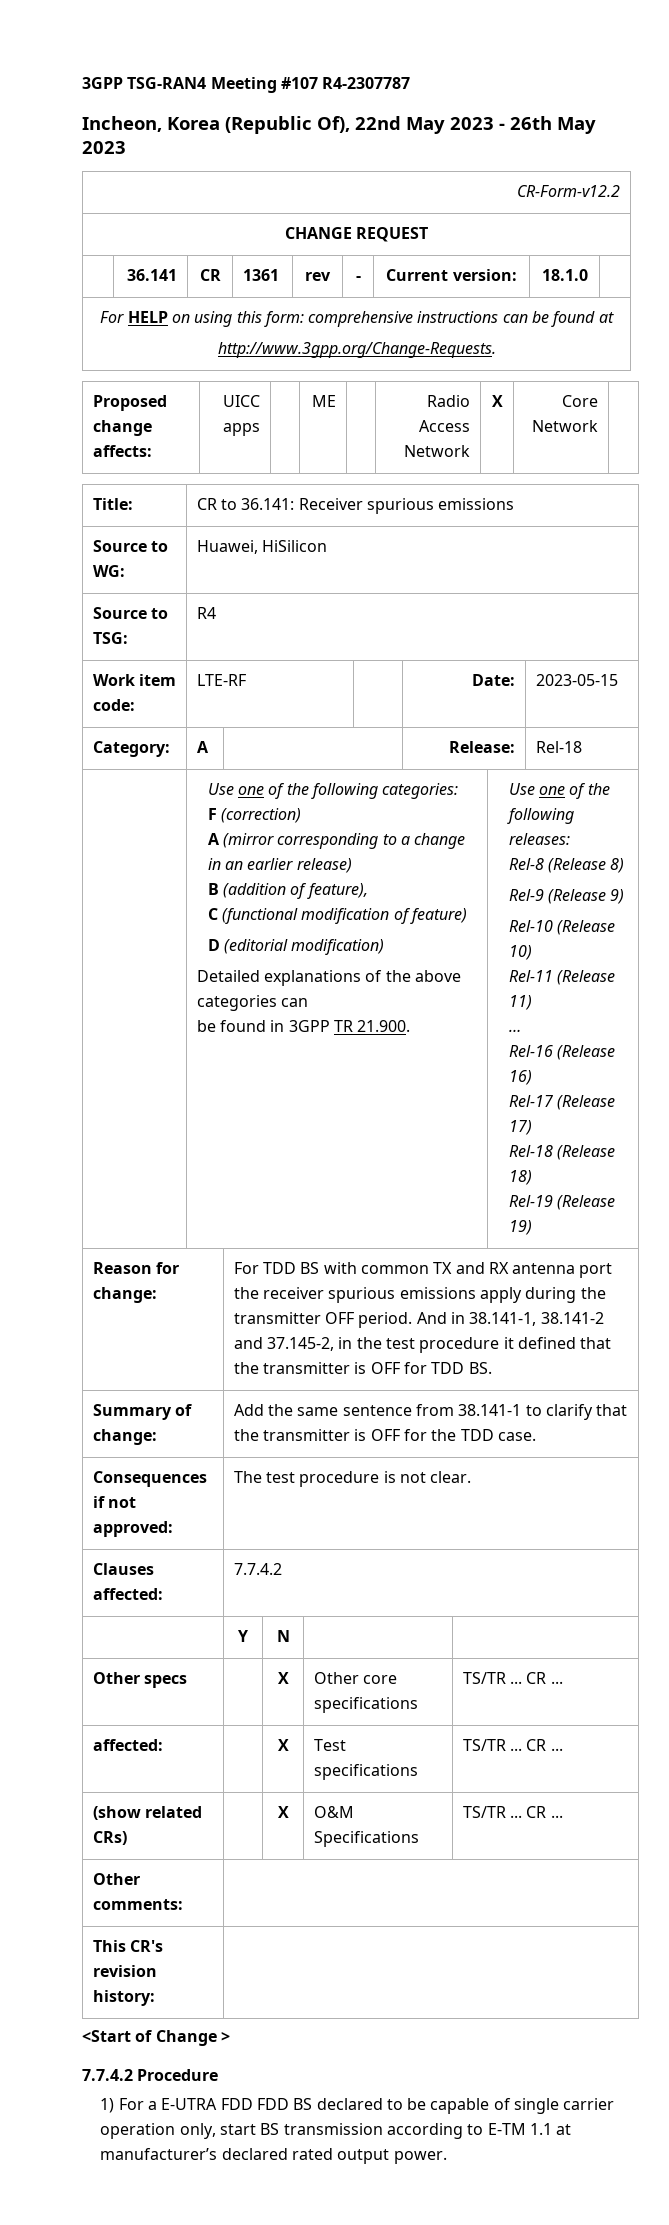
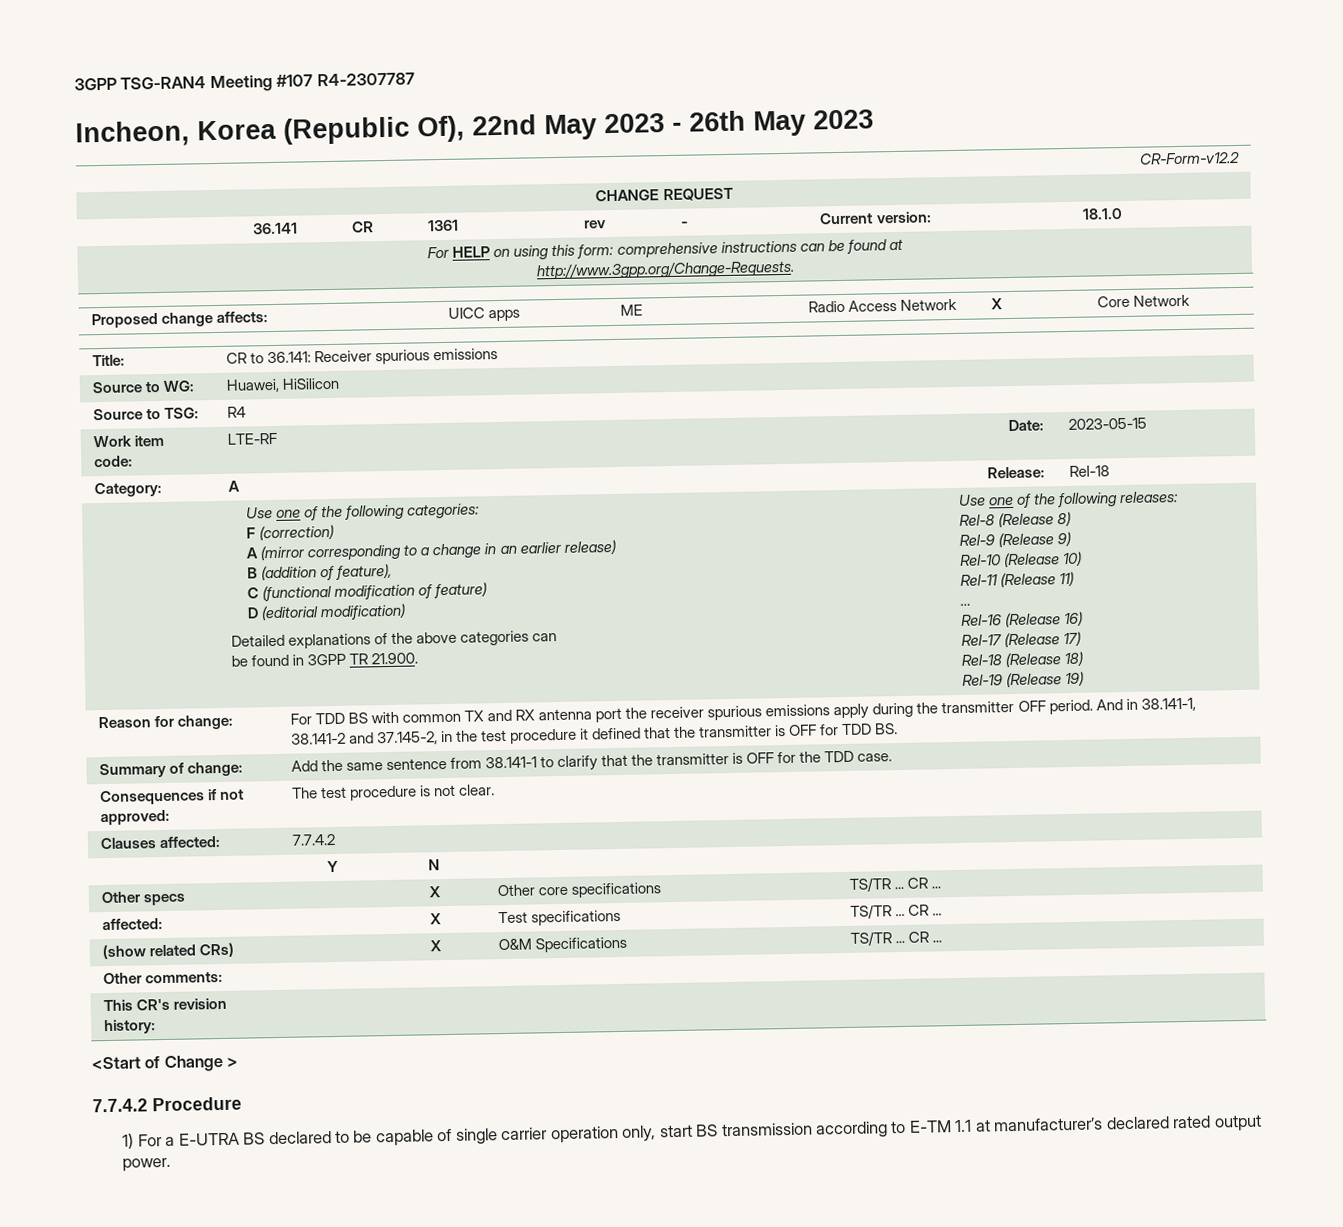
- 1) For a E-UTRA FDD FDD BS declared to be capable of single carrier operation only, start BS transmission according to E-TM 1.1 at manufacturer’s declared rated output power.
+ 1) For a E-UTRA BS declared to be capable of single carrier operation only, start BS transmission according to E-TM 1.1 at manufacturer’s declared rated output power.

